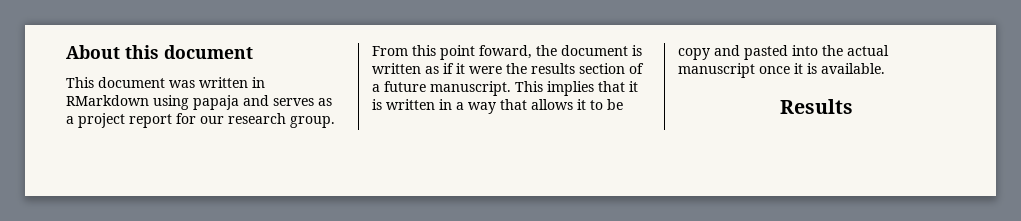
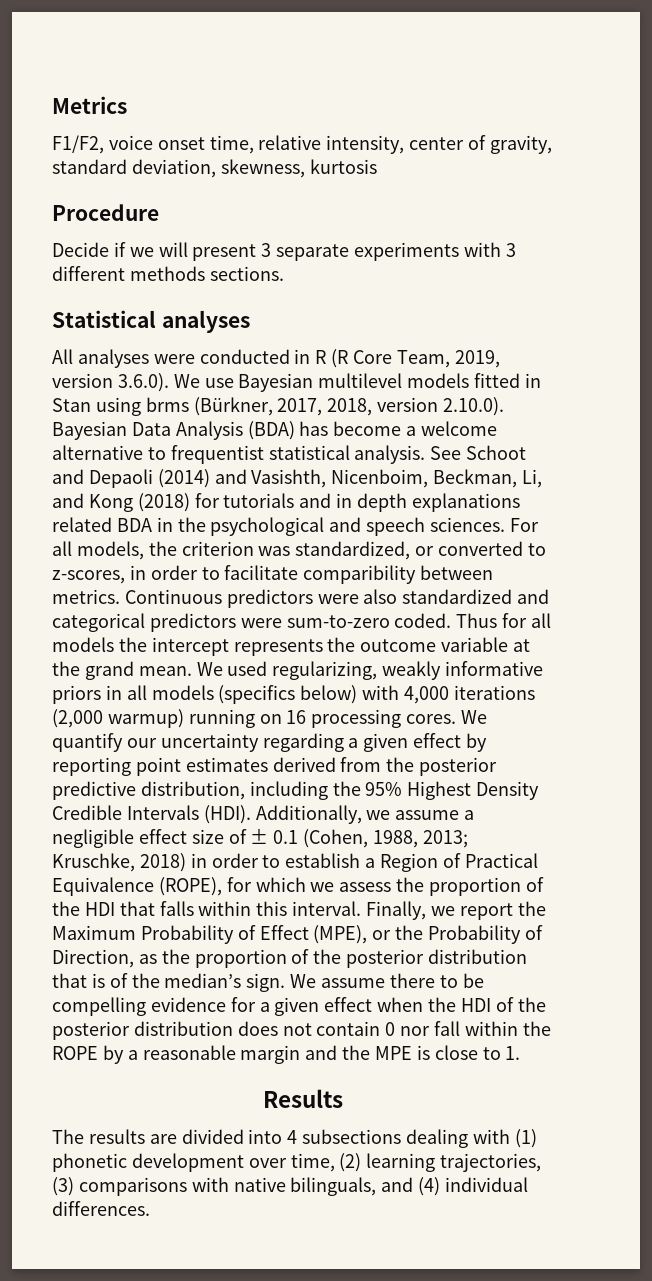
- About this document
- This document was written in RMarkdown using papaja and serves as a project report for our research group. From this point foward, the document is written as if it were the results section of a future manuscript. This implies that it is written in a way that allows it to be copy and pasted into the actual manuscript once it is available.
+ Metrics
+ F1/F2, voice onset time, relative intensity, center of gravity, standard deviation, skewness, kurtosis
+ Procedure
+ Decide if we will present 3 separate experiments with 3 different methods sections.
+ Statistical analyses
+ All analyses were conducted in R (R Core Team, 2019, version 3.6.0). We use Bayesian multilevel models fitted in Stan using brms (Bürkner, 2017, 2018, version 2.10.0). Bayesian Data Analysis (BDA) has become a welcome alternative to frequentist statistical analysis. See Schoot and Depaoli (2014) and Vasishth, Nicenboim, Beckman, Li, and Kong (2018) for tutorials and in depth explanations related BDA in the psychological and speech sciences. For all models, the criterion was standardized, or converted to z-scores, in order to facilitate comparibility between metrics. Continuous predictors were also standardized and categorical predictors were sum-to-zero coded. Thus for all models the intercept represents the outcome variable at the grand mean. We used regularizing, weakly informative priors in all models (specifics below) with 4,000 iterations (2,000 warmup) running on 16 processing cores. We quantify our uncertainty regarding a given effect by reporting point estimates derived from the posterior predictive distribution, including the 95% Highest Density Credible Intervals (HDI). Additionally, we assume a negligible effect size of ± 0.1 (Cohen, 1988, 2013; Kruschke, 2018) in order to establish a Region of Practical Equivalence (ROPE), for which we assess the proportion of the HDI that falls within this interval. Finally, we report the Maximum Probability of Effect (MPE), or the Probability of Direction, as the proportion of the posterior distribution that is of the median’s sign. We assume there to be compelling evidence for a given effect when the HDI of the posterior distribution does not contain 0 nor fall within the ROPE by a reasonable margin and the MPE is close to 1.
  Results
+ The results are divided into 4 subsections dealing with (1) phonetic development over time, (2) learning trajectories, (3) comparisons with native bilinguals, and (4) individual differences.

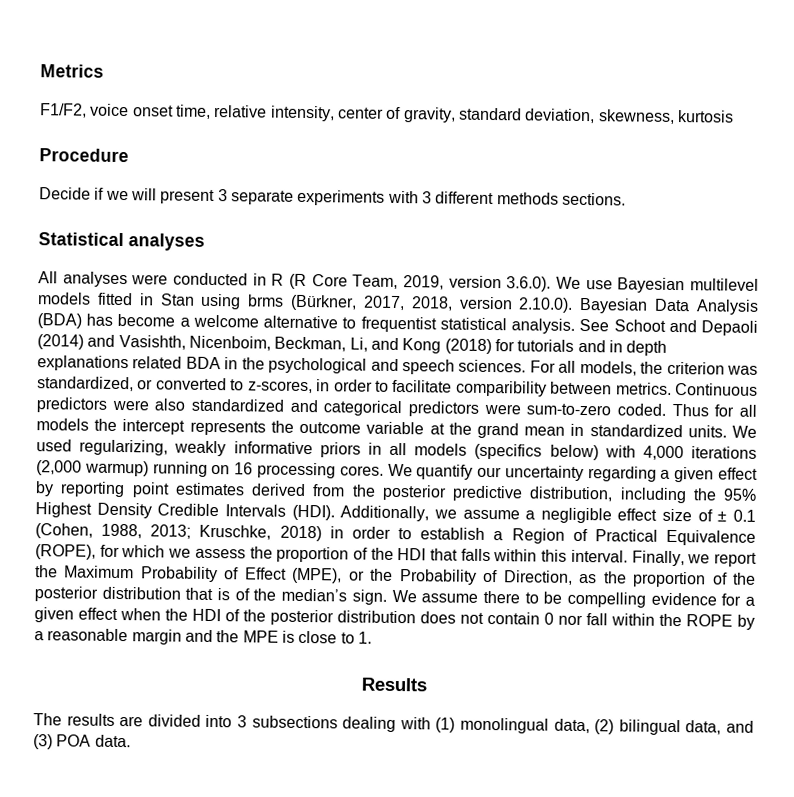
- Thus for all models the intercept represents the outcome variable at the grand mean.
+ Thus for all models the intercept represents the outcome variable at the grand mean in standardized units.
- The results are divided into 4 subsections dealing with (1) phonetic development over time, (2) learning trajectories, (3) comparisons with native bilinguals, and (4) individual differences.
+ The results are divided into 3 subsections dealing with (1) monolingual data, (2) bilingual data, and (3) POA data.

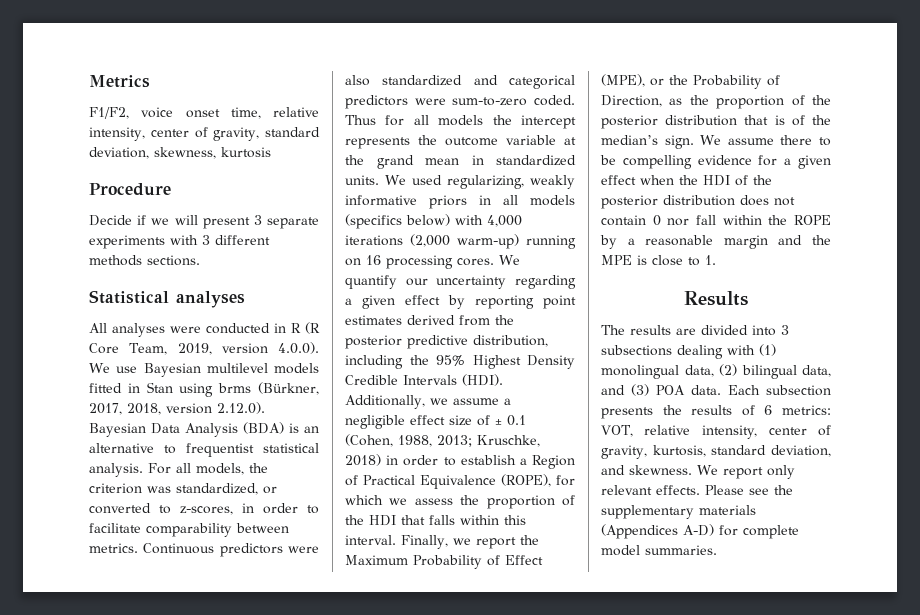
- All analyses were conducted in R (R Core Team, 2019, version 3.6.0). We use Bayesian multilevel models fitted in Stan using brms (Bürkner, 2017, 2018, version 2.10.0). Bayesian Data Analysis (BDA) has become a welcome alternative to frequentist statistical analysis.
+ All analyses were conducted in R (R Core Team, 2019, version 4.0.0). We use Bayesian multilevel models fitted in Stan using brms (Bürkner, 2017, 2018, version 2.12.0). Bayesian Data Analysis (BDA) is an alternative to frequentist statistical analysis.
- See Schoot and Depaoli (2014) and Vasishth, Nicenboim, Beckman, Li, and Kong (2018) for tutorials and in depth explanations related BDA in the psychological and speech sciences.
- For all models, the criterion was standardized, or converted to z-scores, in order to facilitate comparibility between metrics.
+ For all models, the criterion was standardized, or converted to z-scores, in order to facilitate comparability between metrics.
- We used regularizing, weakly informative priors in all models (specifics below) with 4,000 iterations (2,000 warmup) running on 16 processing cores.
+ We used regularizing, weakly informative priors in all models (specifics below) with 4,000 iterations (2,000 warm-up) running on 16 processing cores.
+ Each subsection presents the results of 6 metrics: VOT, relative intensity, center of gravity, kurtosis, standard deviation, and skewness. We report only relevant effects. Please see the supplementary materials (Appendices A-D) for complete model summaries.

